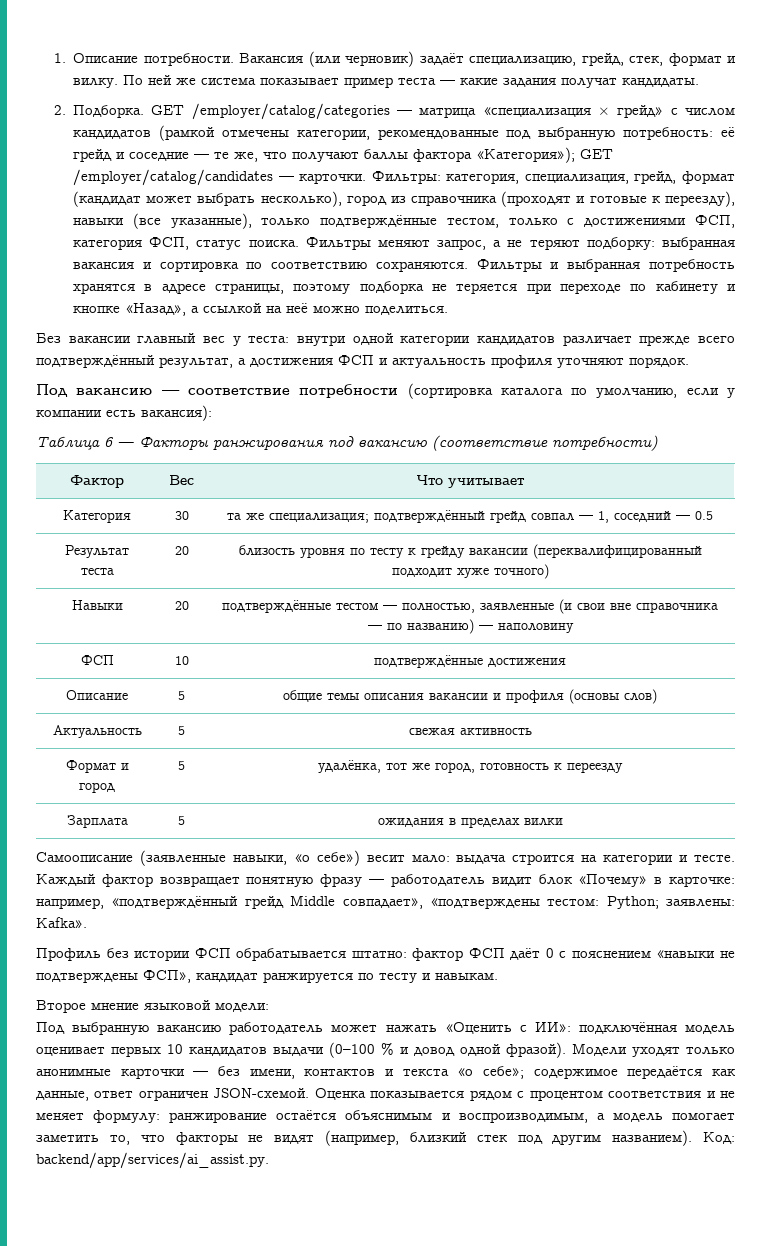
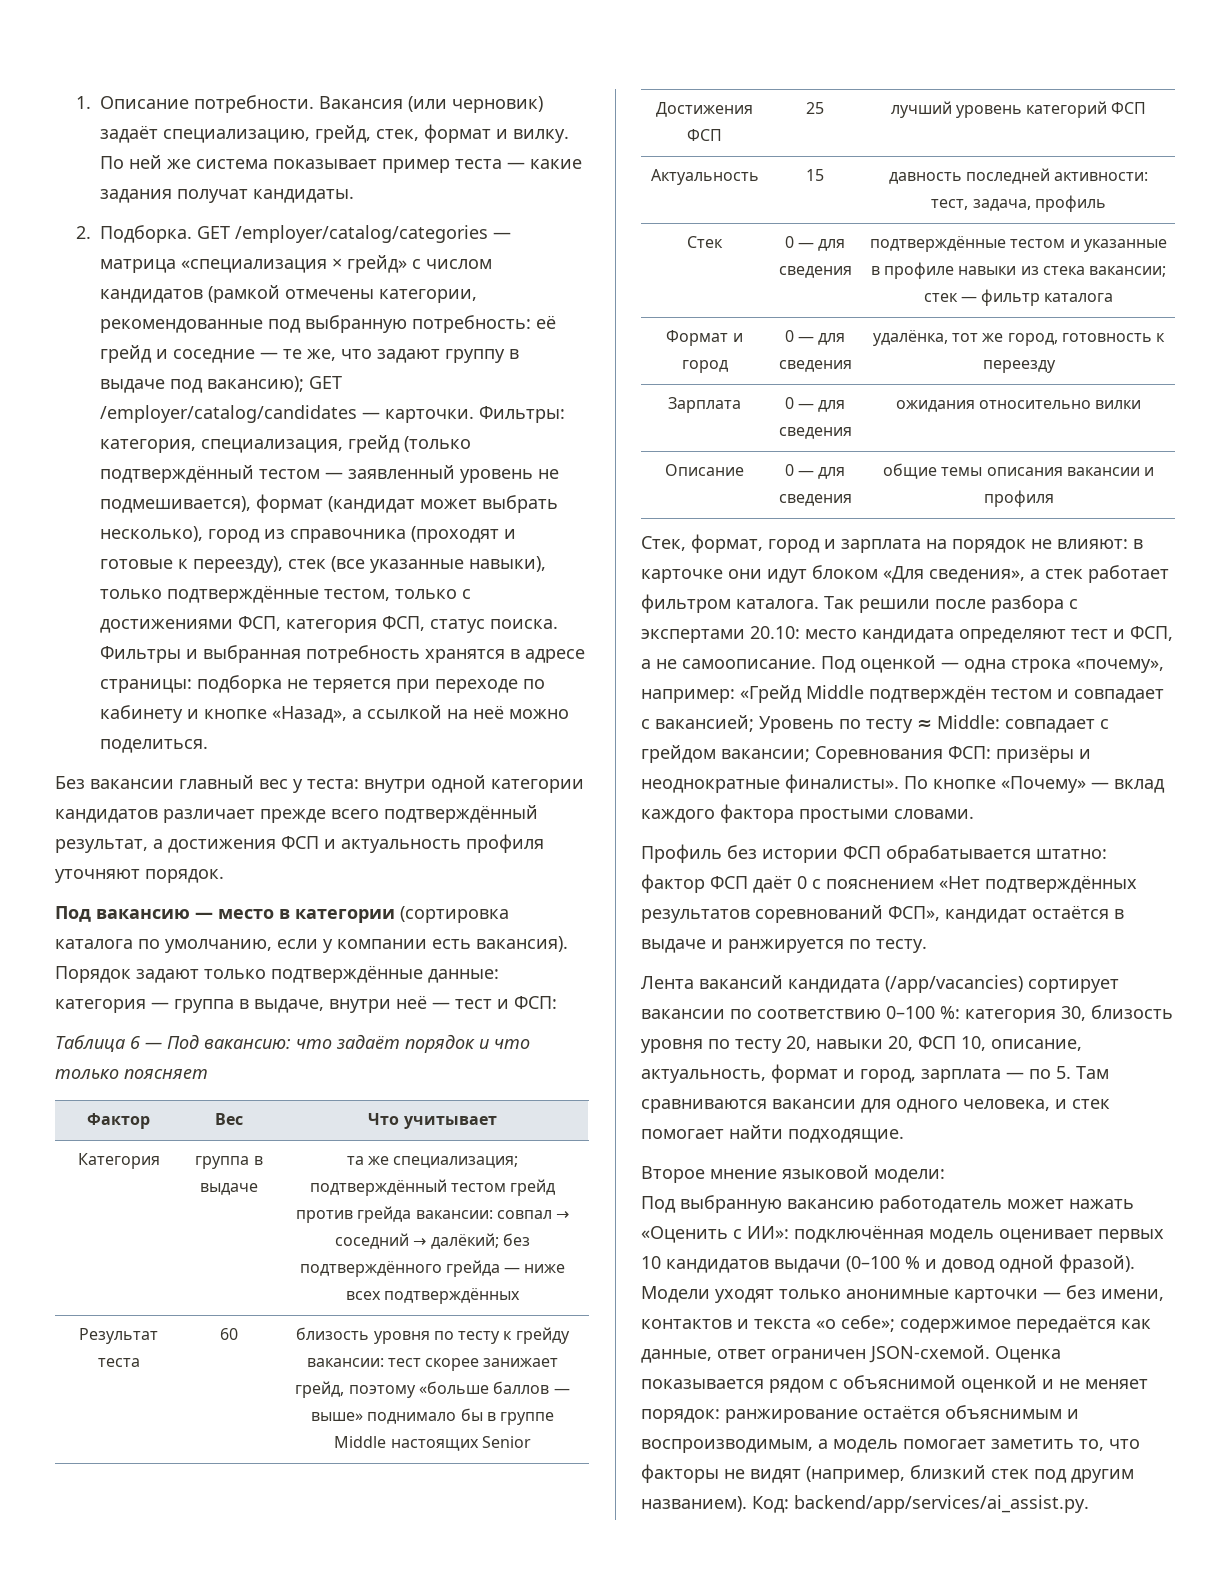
- GET /employer/catalog/categories — матрица «специализация × грейд» с числом кандидатов (рамкой отмечены категории, рекомендованные под выбранную потребность: её грейд и соседние — те же, что получают баллы фактора «Категория»); GET /employer/catalog/candidates — карточки.
+ GET /employer/catalog/categories — матрица «специализация × грейд» с числом кандидатов (рамкой отмечены категории, рекомендованные под выбранную потребность: её грейд и соседние — те же, что задают группу в выдаче под вакансию); GET /employer/catalog/candidates — карточки.
- Фильтры: категория, специализация, грейд, формат (кандидат может выбрать несколько), город из справочника (проходят и готовые к переезду), навыки (все указанные), только подтверждённые тестом, только с достижениями ФСП, категория ФСП, статус поиска.
+ Фильтры: категория, специализация, грейд (только подтверждённый тестом — заявленный уровень не подмешивается), формат (кандидат может выбрать несколько), город из справочника (проходят и готовые к переезду), стек (все указанные навыки), только подтверждённые тестом, только с достижениями ФСП, категория ФСП, статус поиска.
- Фильтры меняют запрос, а не теряют подборку: выбранная вакансия и сортировка по соответствию сохраняются. Фильтры и выбранная потребность хранятся в адресе страницы, поэтому подборка не теряется при переходе по кабинету и кнопке «Назад», а ссылкой на неё можно поделиться.
+ Фильтры и выбранная потребность хранятся в адресе страницы: подборка не теряется при переходе по кабинету и кнопке «Назад», а ссылкой на неё можно поделиться.
- Под вакансию — соответствие потребности (сортировка каталога по умолчанию, если у компании есть вакансия):
- Таблица 6 — Факторы ранжирования под вакансию (соответствие потребности)
+ Под вакансию — место в категории (сортировка каталога по умолчанию, если у компании есть вакансия). Порядок задают только подтверждённые данные: категория — группа в выдаче, внутри неё — тест и ФСП:
+ Таблица 6 — Под вакансию: что задаёт порядок и что только поясняет
- Категория | 30 | та же специализация; подтверждённый грейд совпал — 1, соседний — 0.5
+ Категория | группа в выдаче | та же специализация; подтверждённый тестом грейд против грейда вакансии: совпал → соседний → далёкий; без подтверждённого грейда — ниже всех подтверждённых
- Результат теста | 20 | близость уровня по тесту к грейду вакансии (переквалифицированный подходит хуже точного)
- Навыки | 20 | подтверждённые тестом — полностью, заявленные (и свои вне справочника — по названию) — наполовину
- ФСП | 10 | подтверждённые достижения
- Описание | 5 | общие темы описания вакансии и профиля (основы слов)
- Актуальность | 5 | свежая активность
+ Результат теста | 60 | близость уровня по тесту к грейду вакансии: тест скорее занижает грейд, поэтому «больше баллов — выше» поднимало бы в группе Middle настоящих Senior
+ Достижения ФСП | 25 | лучший уровень категорий ФСП
+ Актуальность | 15 | давность последней активности: тест, задача, профиль
+ Стек | 0 — для сведения | подтверждённые тестом и указанные в профиле навыки из стека вакансии; стек — фильтр каталога
- Формат и город | 5 | удалёнка, тот же город, готовность к переезду
+ Формат и город | 0 — для сведения | удалёнка, тот же город, готовность к переезду
- Зарплата | 5 | ожидания в пределах вилки
- Самоописание (заявленные навыки, «о себе») весит мало: выдача строится на категории и тесте. Каждый фактор возвращает понятную фразу — работодатель видит блок «Почему» в карточке: например, «подтверждённый грейд Middle совпадает», «подтверждены тестом: Python; заявлены: Kafka».
+ Зарплата | 0 — для сведения | ожидания относительно вилки
+ Описание | 0 — для сведения | общие темы описания вакансии и профиля
+ Стек, формат, город и зарплата на порядок не влияют: в карточке они идут блоком «Для сведения», а стек работает фильтром каталога. Так решили после разбора с экспертами 20.10: место кандидата определяют тест и ФСП, а не самоописание. Под оценкой — одна строка «почему», например: «Грейд Middle подтверждён тестом и совпадает с вакансией; Уровень по тесту ≈ Middle: совпадает с грейдом вакансии; Соревнования ФСП: призёры и неоднократные финалисты». По кнопке «Почему» — вклад каждого фактора простыми словами.
- Профиль без истории ФСП обрабатывается штатно: фактор ФСП даёт 0 с пояснением «навыки не подтверждены ФСП», кандидат ранжируется по тесту и навыкам.
+ Профиль без истории ФСП обрабатывается штатно: фактор ФСП даёт 0 с пояснением «Нет подтверждённых результатов соревнований ФСП», кандидат остаётся в выдаче и ранжируется по тесту.
+ Лента вакансий кандидата (/app/vacancies) сортирует вакансии по соответствию 0–100 %: категория 30, близость уровня по тесту 20, навыки 20, ФСП 10, описание, актуальность, формат и город, зарплата — по 5. Там сравниваются вакансии для одного человека, и стек помогает найти подходящие.
- Оценка показывается рядом с процентом соответствия и не меняет формулу: ранжирование остаётся объяснимым и воспроизводимым, а модель помогает заметить то, что факторы не видят (например, близкий стек под другим названием).
+ Оценка показывается рядом с объяснимой оценкой и не меняет порядок: ранжирование остаётся объяснимым и воспроизводимым, а модель помогает заметить то, что факторы не видят (например, близкий стек под другим названием).

